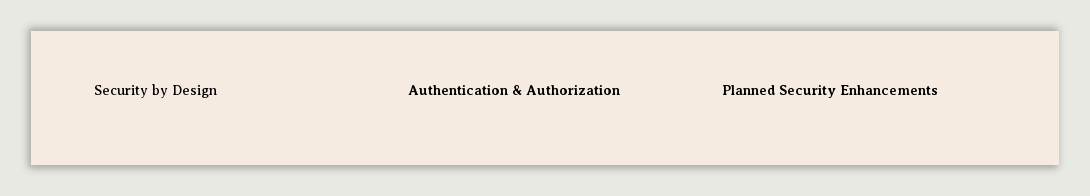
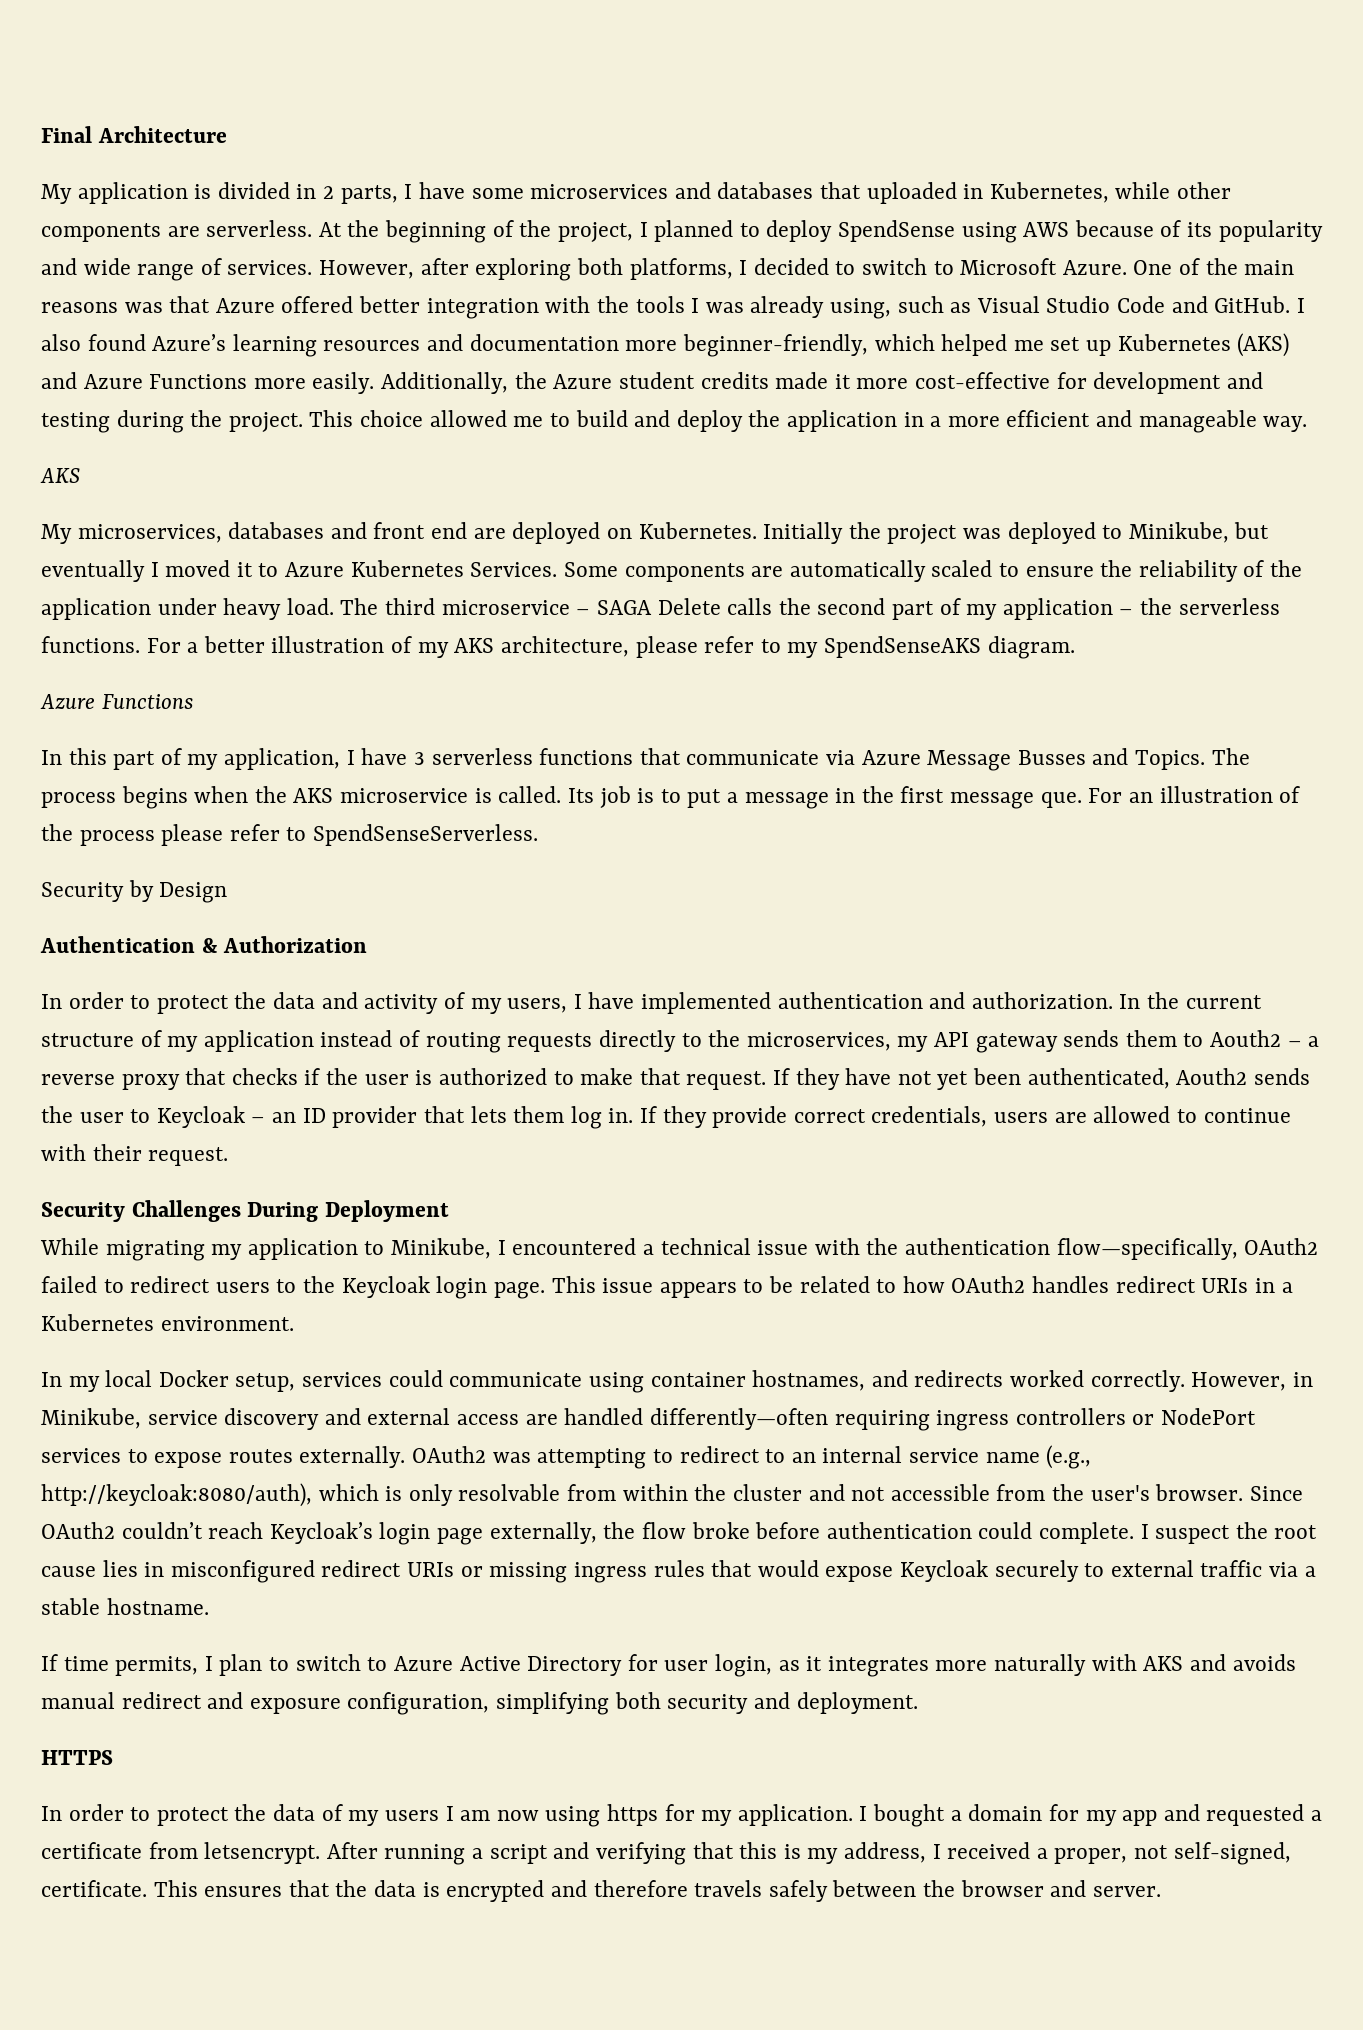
+ Final Architecture
+ My application is divided in 2 parts, I have some microservices and databases that uploaded in Kubernetes, while other components are serverless. At the beginning of the project, I planned to deploy SpendSense using AWS because of its popularity and wide range of services. However, after exploring both platforms, I decided to switch to Microsoft Azure. One of the main reasons was that Azure offered better integration with the tools I was already using, such as Visual Studio Code and GitHub. I also found Azure’s learning resources and documentation more beginner-friendly, which helped me set up Kubernetes (AKS) and Azure Functions more easily. Additionally, the Azure student credits made it more cost-effective for development and testing during the project. This choice allowed me to build and deploy the application in a more efficient and manageable way.
+ AKS
+ My microservices, databases and front end are deployed on Kubernetes. Initially the project was deployed to Minikube, but eventually I moved it to Azure Kubernetes Services. Some components are automatically scaled to ensure the reliability of the application under heavy load. The third microservice – SAGA Delete calls the second part of my application – the serverless functions. For a better illustration of my AKS architecture, please refer to my SpendSenseAKS diagram.
+ Azure Functions
+ In this part of my application, I have 3 serverless functions that communicate via Azure Message Busses and Topics. The process begins when the AKS microservice is called. Its job is to put a message in the first message que. For an illustration of the process please refer to SpendSenseServerless.
- Planned Security Enhancements
+ In order to protect the data and activity of my users, I have implemented authentication and authorization. In the current structure of my application instead of routing requests directly to the microservices, my API gateway sends them to Aouth2 – a reverse proxy that checks if the user is authorized to make that request. If they have not yet been authenticated, Aouth2 sends the user to Keycloak – an ID provider that lets them log in. If they provide correct credentials, users are allowed to continue with their request.
+ Security Challenges During Deployment
+ While migrating my application to Minikube, I encountered a technical issue with the authentication flow—specifically, OAuth2 failed to redirect users to the Keycloak login page. This issue appears to be related to how OAuth2 handles redirect URIs in a Kubernetes environment.
+ In my local Docker setup, services could communicate using container hostnames, and redirects worked correctly. However, in Minikube, service discovery and external access are handled differently—often requiring ingress controllers or NodePort services to expose routes externally. OAuth2 was attempting to redirect to an internal service name (e.g., http://keycloak:8080/auth), which is only resolvable from within the cluster and not accessible from the user's browser. Since OAuth2 couldn’t reach Keycloak’s login page externally, the flow broke before authentication could complete. I suspect the root cause lies in misconfigured redirect URIs or missing ingress rules that would expose Keycloak securely to external traffic via a stable hostname.
+ If time permits, I plan to switch to Azure Active Directory for user login, as it integrates more naturally with AKS and avoids manual redirect and exposure configuration, simplifying both security and deployment.
+ HTTPS
+ In order to protect the data of my users I am now using https for my application. I bought a domain for my app and requested a certificate from letsencrypt. After running a script and verifying that this is my address, I received a proper, not self-signed, certificate. This ensures that the data is encrypted and therefore travels safely between the browser and server.

